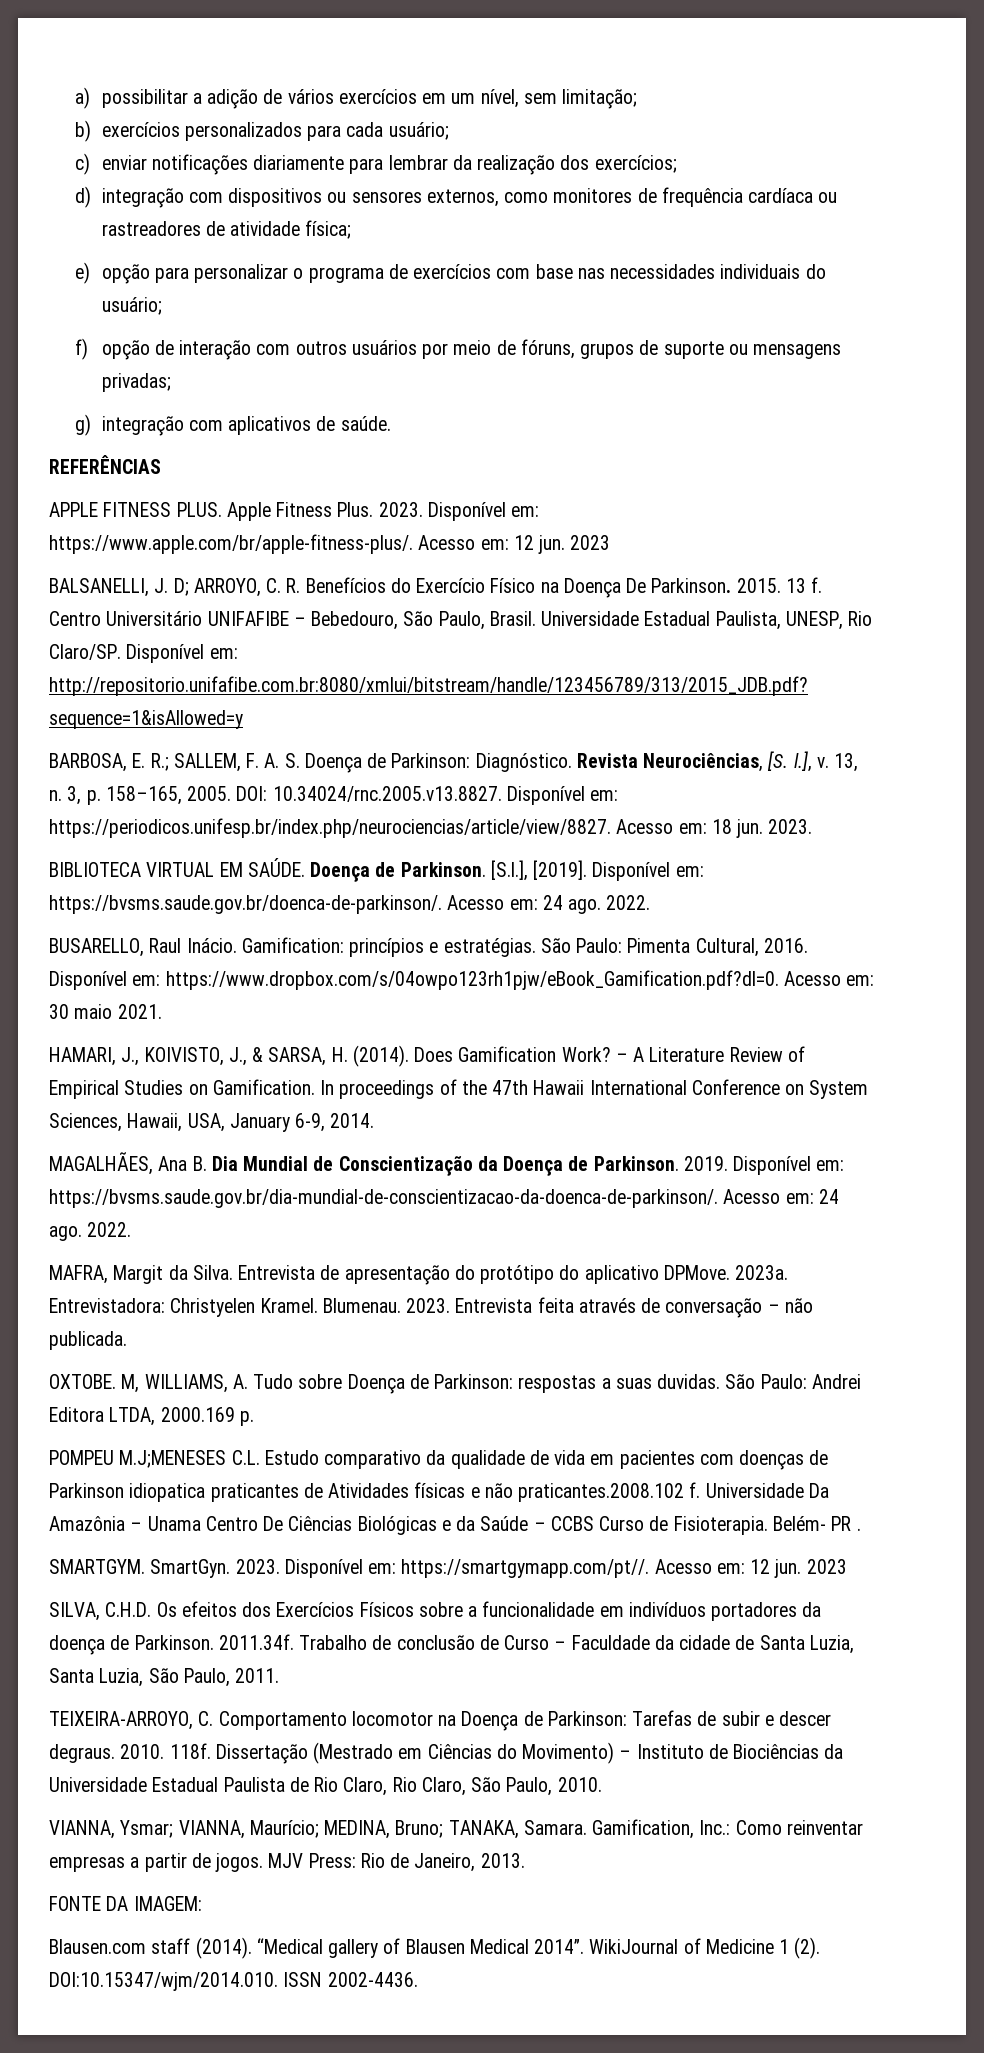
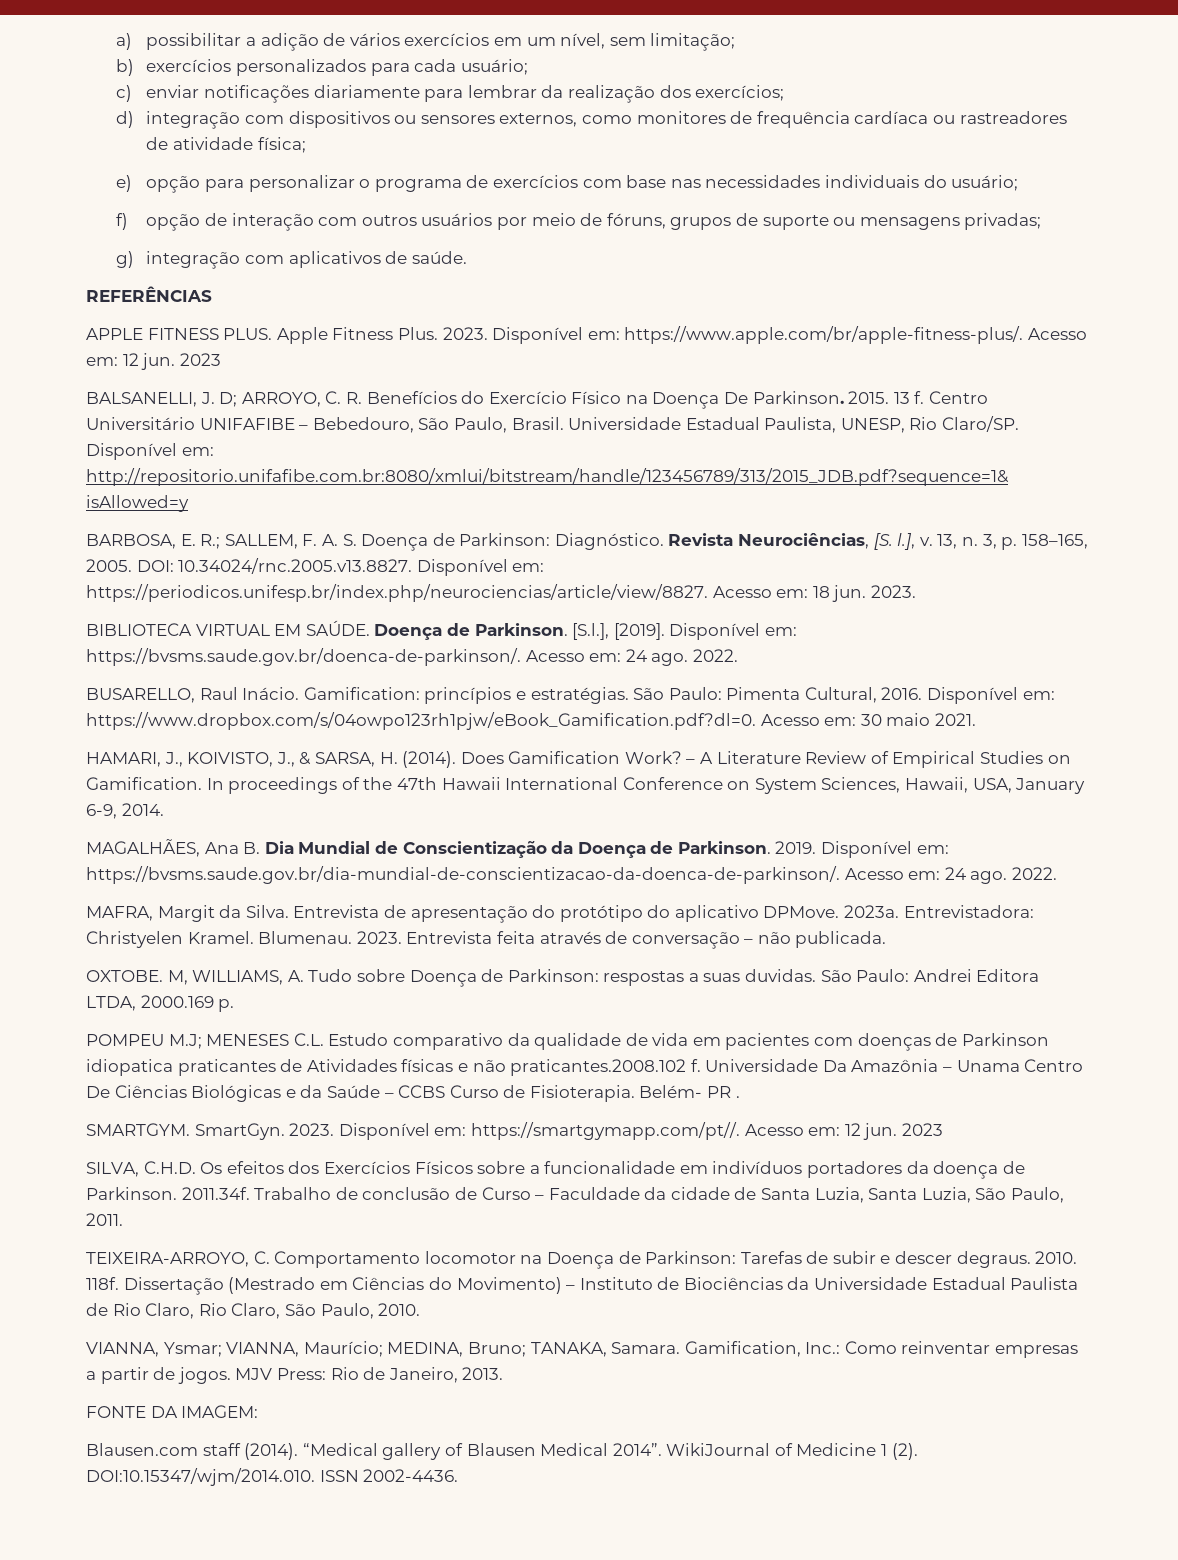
- POMPEU M.J;MENESES C.L. Estudo comparativo da qualidade de vida em pacientes com doenças de Parkinson idiopatica praticantes de Atividades físicas e não praticantes.2008.102 f.
+ POMPEU M.J; MENESES C.L. Estudo comparativo da qualidade de vida em pacientes com doenças de Parkinson idiopatica praticantes de Atividades físicas e não praticantes.2008.102 f.

